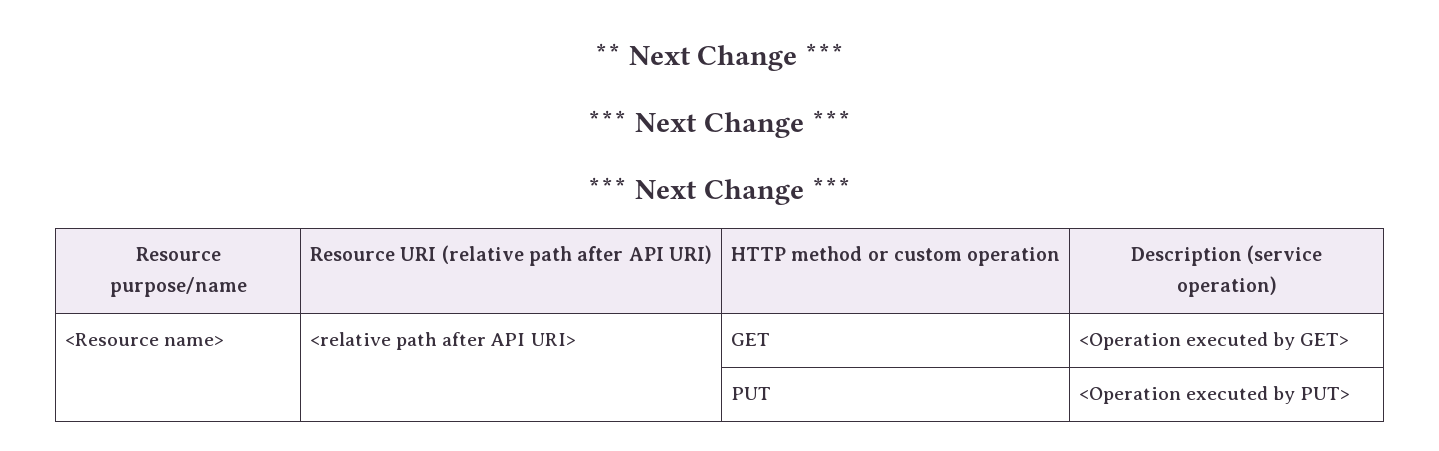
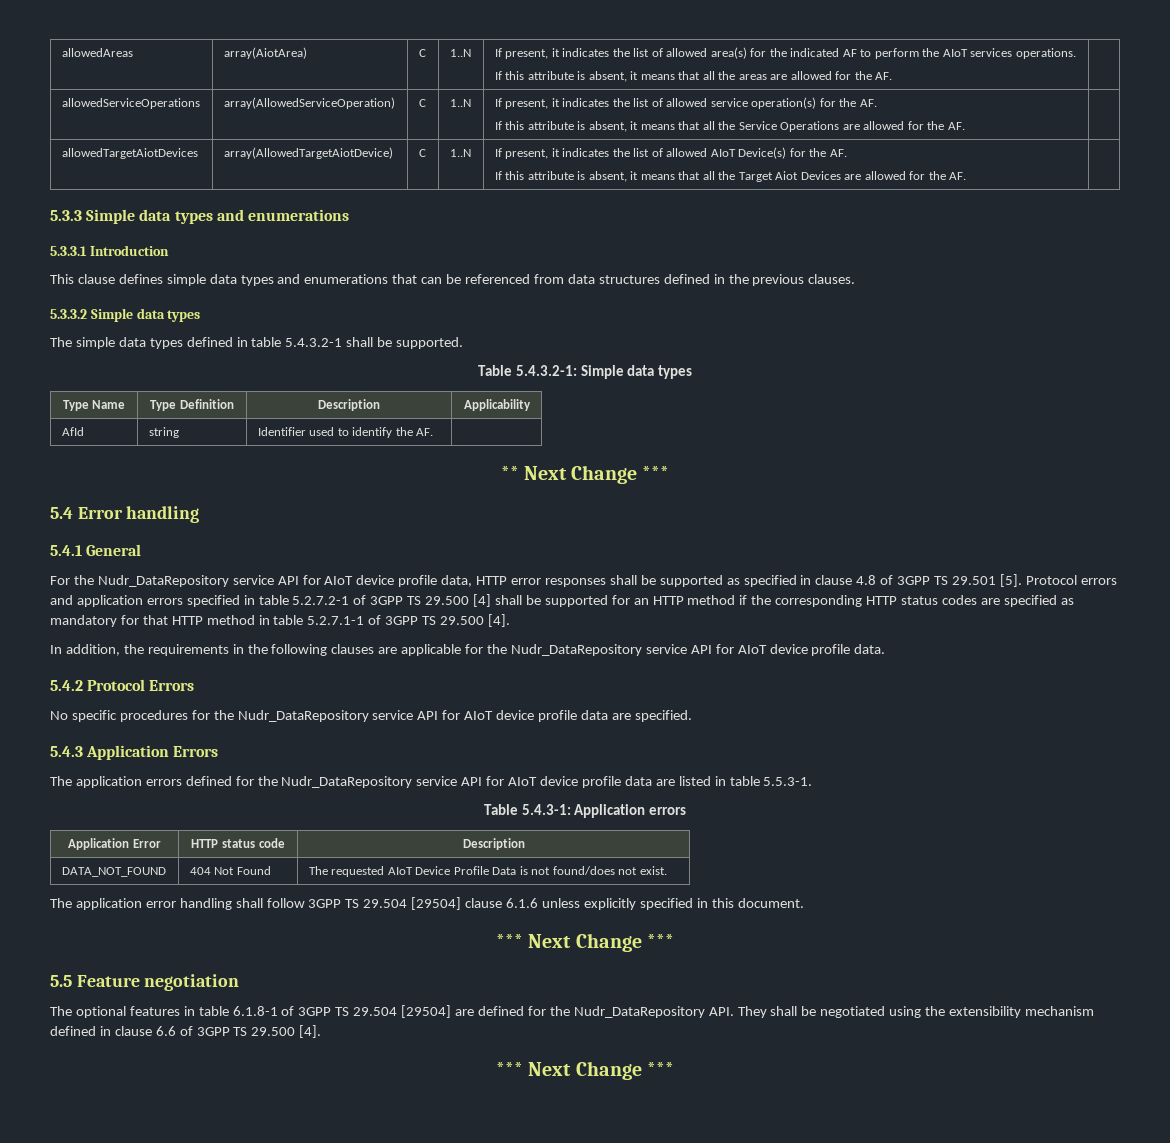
+ allowedAreas | array(AiotArea) | C | 1..N | If present, it indicates the list of allowed area(s) for the indicated AF to perform the AIoT services operations.
+ If this attribute is absent, it means that all the areas are allowed for the AF. |
+ allowedServiceOperations | array(AllowedServiceOperation) | C | 1..N | If present, it indicates the list of allowed service operation(s) for the AF.
+ If this attribute is absent, it means that all the Service Operations are allowed for the AF. |
+ allowedTargetAiotDevices | array(AllowedTargetAiotDevice) | C | 1..N | If present, it indicates the list of allowed AIoT Device(s) for the AF.
+ If this attribute is absent, it means that all the Target Aiot Devices are allowed for the AF. |
+ 5.3.3 Simple data types and enumerations
+ 5.3.3.1 Introduction
+ This clause defines simple data types and enumerations that can be referenced from data structures defined in the previous clauses.
+ 5.3.3.2 Simple data types
+ The simple data types defined in table 5.4.3.2-1 shall be supported.
+ Table 5.4.3.2-1: Simple data types
+ Type Name | Type Definition | Description | Applicability
+ AfId | string | Identifier used to identify the AF. |
  ** Next Change ***
+ 5.4 Error handling
+ 5.4.1 General
+ For the Nudr_DataRepository service API for AIoT device profile data, HTTP error responses shall be supported as specified in clause 4.8 of 3GPP TS 29.501 [5]. Protocol errors and application errors specified in table 5.2.7.2-1 of 3GPP TS 29.500 [4] shall be supported for an HTTP method if the corresponding HTTP status codes are specified as mandatory for that HTTP method in table 5.2.7.1-1 of 3GPP TS 29.500 [4].
+ In addition, the requirements in the following clauses are applicable for the Nudr_DataRepository service API for AIoT device profile data.
+ 5.4.2 Protocol Errors
+ No specific procedures for the Nudr_DataRepository service API for AIoT device profile data are specified.
+ 5.4.3 Application Errors
+ The application errors defined for the Nudr_DataRepository service API for AIoT device profile data are listed in table 5.5.3-1.
+ Table 5.4.3-1: Application errors
+ Application Error | HTTP status code | Description
+ DATA_NOT_FOUND | 404 Not Found | The requested AIoT Device Profile Data is not found/does not exist.
+ The application error handling shall follow 3GPP TS 29.504 [29504] clause 6.1.6 unless explicitly specified in this document.
  *** Next Change ***
+ 5.5 Feature negotiation
+ The optional features in table 6.1.8-1 of 3GPP TS 29.504 [29504] are defined for the Nudr_DataRepository API. They shall be negotiated using the extensibility mechanism defined in clause 6.6 of 3GPP TS 29.500 [4].
  *** Next Change ***
- Resource purpose/name | Resource URI (relative path after API URI) | HTTP method or custom operation | Description (service operation)
- <Resource name> | <relative path after API URI> | GET | <Operation executed by GET>
- | | PUT | <Operation executed by PUT>

